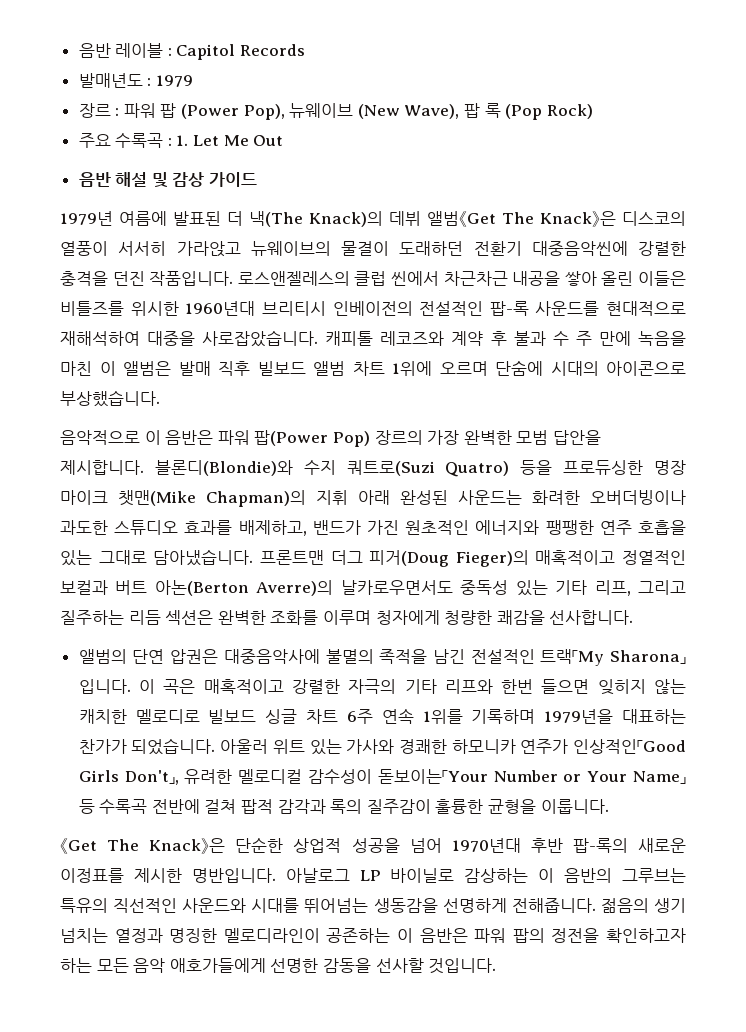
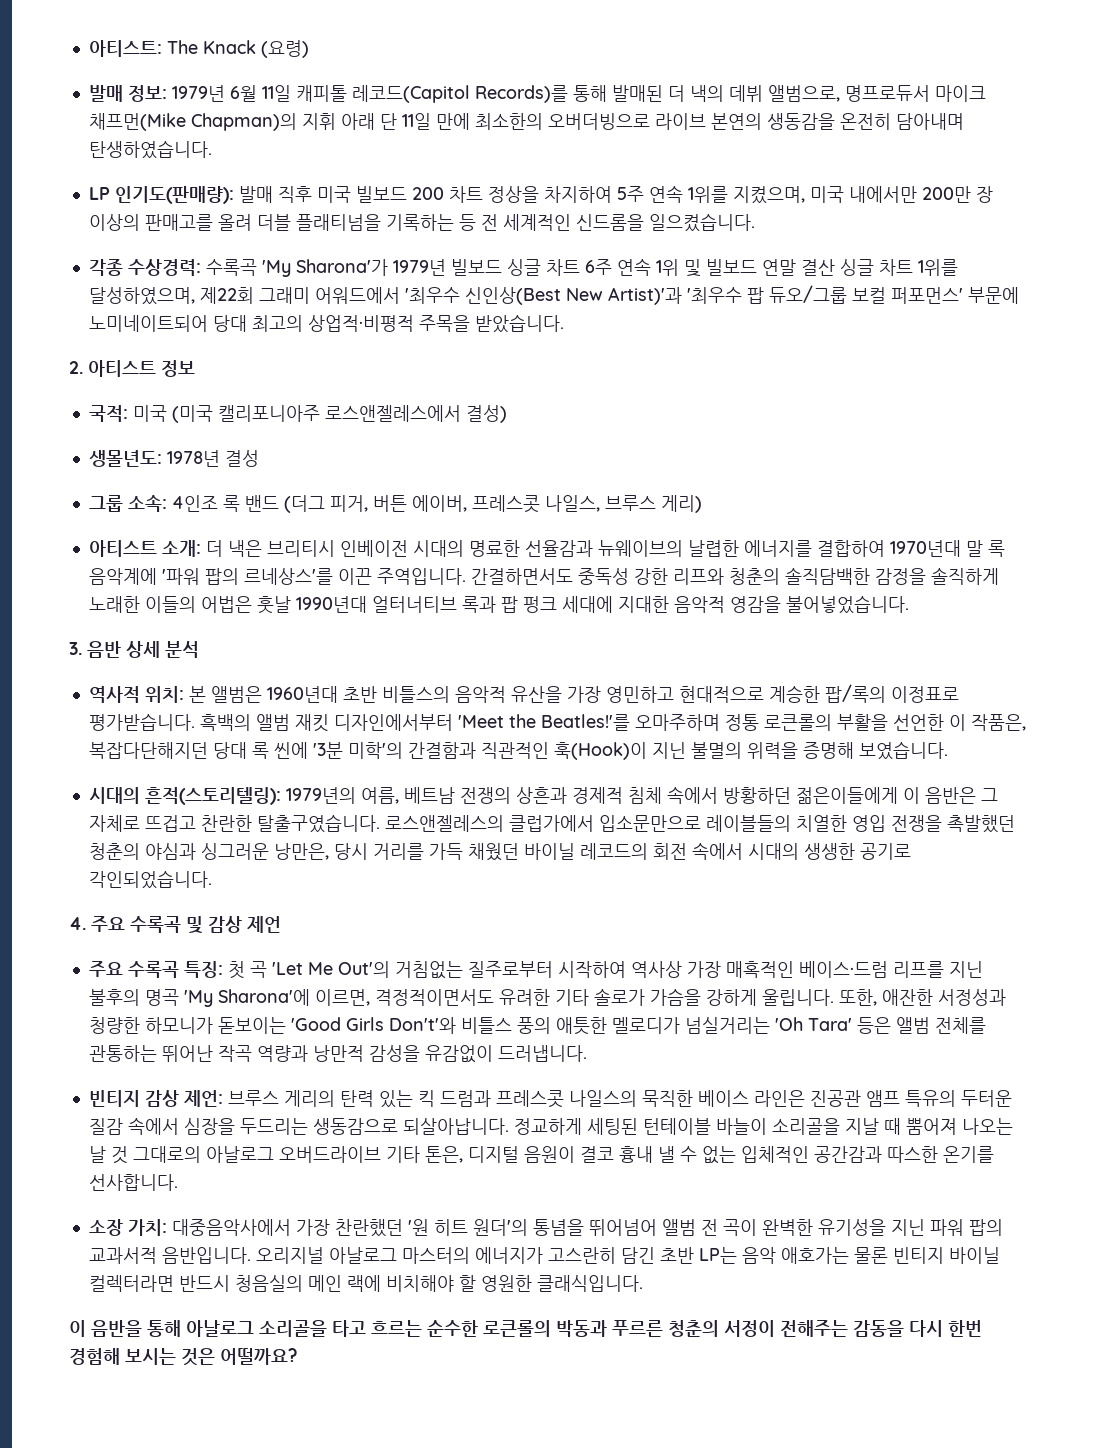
- 음반 레이블 : Capitol Records
- 발매년도 : 1979
- 장르 : 파워 팝 (Power Pop), 뉴웨이브 (New Wave), 팝 록 (Pop Rock)
- 주요 수록곡 : 1. Let Me Out
- 음반 해설 및 감상 가이드
- 1979년 여름에 발표된 더 낵(The Knack)의 데뷔 앨범《Get The Knack》은 디스코의 열풍이 서서히 가라앉고 뉴웨이브의 물결이 도래하던 전환기 대중음악씬에 강렬한 충격을 던진 작품입니다. 로스앤젤레스의 클럽 씬에서 차근차근 내공을 쌓아 올린 이들은 비틀즈를 위시한 1960년대 브리티시 인베이전의 전설적인 팝-록 사운드를 현대적으로 재해석하여 대중을 사로잡았습니다. 캐피톨 레코즈와 계약 후 불과 수 주 만에 녹음을 마친 이 앨범은 발매 직후 빌보드 앨범 차트 1위에 오르며 단숨에 시대의 아이콘으로 부상했습니다.
- 음악적으로 이 음반은 파워 팝(Power Pop) 장르의 가장 완벽한 모범 답안을 제시합니다. 블론디(Blondie)와 수지 쿼트로(Suzi Quatro) 등을 프로듀싱한 명장 마이크 챗맨(Mike Chapman)의 지휘 아래 완성된 사운드는 화려한 오버더빙이나 과도한 스튜디오 효과를 배제하고, 밴드가 가진 원초적인 에너지와 팽팽한 연주 호흡을 있는 그대로 담아냈습니다. 프론트맨 더그 피거(Doug Fieger)의 매혹적이고 정열적인 보컬과 버트 아논(Berton Averre)의 날카로우면서도 중독성 있는 기타 리프, 그리고 질주하는 리듬 섹션은 완벽한 조화를 이루며 청자에게 청량한 쾌감을 선사합니다.
- 앨범의 단연 압권은 대중음악사에 불멸의 족적을 남긴 전설적인 트랙「My Sharona」입니다. 이 곡은 매혹적이고 강렬한 자극의 기타 리프와 한번 들으면 잊히지 않는 캐치한 멜로디로 빌보드 싱글 차트 6주 연속 1위를 기록하며 1979년을 대표하는 찬가가 되었습니다. 아울러 위트 있는 가사와 경쾌한 하모니카 연주가 인상적인「Good Girls Don't」, 유려한 멜로디컬 감수성이 돋보이는「Your Number or Your Name」등 수록곡 전반에 걸쳐 팝적 감각과 록의 질주감이 훌륭한 균형을 이룹니다.
- 《Get The Knack》은 단순한 상업적 성공을 넘어 1970년대 후반 팝-록의 새로운 이정표를 제시한 명반입니다. 아날로그 LP 바이닐로 감상하는 이 음반의 그루브는 특유의 직선적인 사운드와 시대를 뛰어넘는 생동감을 선명하게 전해줍니다. 젊음의 생기 넘치는 열정과 명징한 멜로디라인이 공존하는 이 음반은 파워 팝의 정전을 확인하고자 하는 모든 음악 애호가들에게 선명한 감동을 선사할 것입니다.
+ 아티스트: The Knack (요령)
+ 발매 정보: 1979년 6월 11일 캐피톨 레코드(Capitol Records)를 통해 발매된 더 낵의 데뷔 앨범으로, 명프로듀서 마이크 채프먼(Mike Chapman)의 지휘 아래 단 11일 만에 최소한의 오버더빙으로 라이브 본연의 생동감을 온전히 담아내며 탄생하였습니다.
+ LP 인기도(판매량): 발매 직후 미국 빌보드 200 차트 정상을 차지하여 5주 연속 1위를 지켰으며, 미국 내에서만 200만 장 이상의 판매고를 올려 더블 플래티넘을 기록하는 등 전 세계적인 신드롬을 일으켰습니다.
+ 각종 수상경력: 수록곡 'My Sharona'가 1979년 빌보드 싱글 차트 6주 연속 1위 및 빌보드 연말 결산 싱글 차트 1위를 달성하였으며, 제22회 그래미 어워드에서 '최우수 신인상(Best New Artist)'과 '최우수 팝 듀오/그룹 보컬 퍼포먼스' 부문에 노미네이트되어 당대 최고의 상업적·비평적 주목을 받았습니다.
+ 2. 아티스트 정보
+ 국적: 미국 (미국 캘리포니아주 로스앤젤레스에서 결성)
+ 생몰년도: 1978년 결성
+ 그룹 소속: 4인조 록 밴드 (더그 피거, 버튼 에이버, 프레스콧 나일스, 브루스 게리)
+ 아티스트 소개: 더 낵은 브리티시 인베이전 시대의 명료한 선율감과 뉴웨이브의 날렵한 에너지를 결합하여 1970년대 말 록 음악계에 '파워 팝의 르네상스'를 이끈 주역입니다. 간결하면서도 중독성 강한 리프와 청춘의 솔직담백한 감정을 솔직하게 노래한 이들의 어법은 훗날 1990년대 얼터너티브 록과 팝 펑크 세대에 지대한 음악적 영감을 불어넣었습니다.
+ 3. 음반 상세 분석
+ 역사적 위치: 본 앨범은 1960년대 초반 비틀스의 음악적 유산을 가장 영민하고 현대적으로 계승한 팝/록의 이정표로 평가받습니다. 흑백의 앨범 재킷 디자인에서부터 'Meet the Beatles!'를 오마주하며 정통 로큰롤의 부활을 선언한 이 작품은, 복잡다단해지던 당대 록 씬에 '3분 미학'의 간결함과 직관적인 훅(Hook)이 지닌 불멸의 위력을 증명해 보였습니다.
+ 시대의 흔적(스토리텔링): 1979년의 여름, 베트남 전쟁의 상흔과 경제적 침체 속에서 방황하던 젊은이들에게 이 음반은 그 자체로 뜨겁고 찬란한 탈출구였습니다. 로스앤젤레스의 클럽가에서 입소문만으로 레이블들의 치열한 영입 전쟁을 촉발했던 청춘의 야심과 싱그러운 낭만은, 당시 거리를 가득 채웠던 바이닐 레코드의 회전 속에서 시대의 생생한 공기로 각인되었습니다.
+ 4. 주요 수록곡 및 감상 제언
+ 주요 수록곡 특징: 첫 곡 'Let Me Out'의 거침없는 질주로부터 시작하여 역사상 가장 매혹적인 베이스·드럼 리프를 지닌 불후의 명곡 'My Sharona'에 이르면, 격정적이면서도 유려한 기타 솔로가 가슴을 강하게 울립니다. 또한, 애잔한 서정성과 청량한 하모니가 돋보이는 'Good Girls Don't'와 비틀스 풍의 애틋한 멜로디가 넘실거리는 'Oh Tara' 등은 앨범 전체를 관통하는 뛰어난 작곡 역량과 낭만적 감성을 유감없이 드러냅니다.
+ 빈티지 감상 제언: 브루스 게리의 탄력 있는 킥 드럼과 프레스콧 나일스의 묵직한 베이스 라인은 진공관 앰프 특유의 두터운 질감 속에서 심장을 두드리는 생동감으로 되살아납니다. 정교하게 세팅된 턴테이블 바늘이 소리골을 지날 때 뿜어져 나오는 날 것 그대로의 아날로그 오버드라이브 기타 톤은, 디지털 음원이 결코 흉내 낼 수 없는 입체적인 공간감과 따스한 온기를 선사합니다.
+ 소장 가치: 대중음악사에서 가장 찬란했던 '원 히트 원더'의 통념을 뛰어넘어 앨범 전 곡이 완벽한 유기성을 지닌 파워 팝의 교과서적 음반입니다. 오리지널 아날로그 마스터의 에너지가 고스란히 담긴 초반 LP는 음악 애호가는 물론 빈티지 바이닐 컬렉터라면 반드시 청음실의 메인 랙에 비치해야 할 영원한 클래식입니다.
+ 이 음반을 통해 아날로그 소리골을 타고 흐르는 순수한 로큰롤의 박동과 푸르른 청춘의 서정이 전해주는 감동을 다시 한번 경험해 보시는 것은 어떨까요?

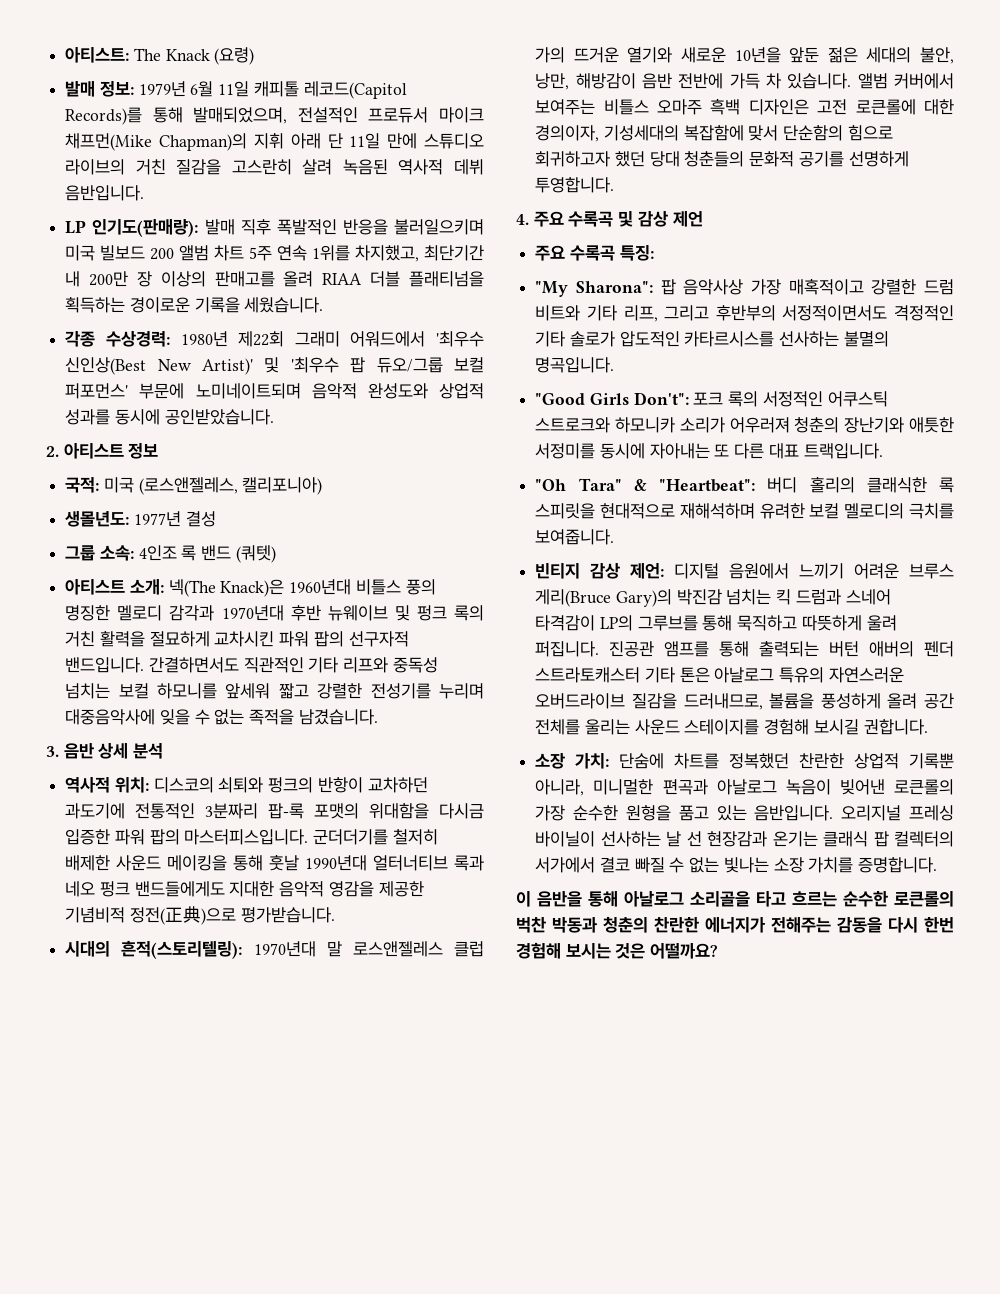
- 발매 정보: 1979년 6월 11일 캐피톨 레코드(Capitol Records)를 통해 발매된 더 낵의 데뷔 앨범으로, 명프로듀서 마이크 채프먼(Mike Chapman)의 지휘 아래 단 11일 만에 최소한의 오버더빙으로 라이브 본연의 생동감을 온전히 담아내며 탄생하였습니다.
- LP 인기도(판매량): 발매 직후 미국 빌보드 200 차트 정상을 차지하여 5주 연속 1위를 지켰으며, 미국 내에서만 200만 장 이상의 판매고를 올려 더블 플래티넘을 기록하는 등 전 세계적인 신드롬을 일으켰습니다.
- 각종 수상경력: 수록곡 'My Sharona'가 1979년 빌보드 싱글 차트 6주 연속 1위 및 빌보드 연말 결산 싱글 차트 1위를 달성하였으며, 제22회 그래미 어워드에서 '최우수 신인상(Best New Artist)'과 '최우수 팝 듀오/그룹 보컬 퍼포먼스' 부문에 노미네이트되어 당대 최고의 상업적·비평적 주목을 받았습니다.
+ 발매 정보: 1979년 6월 11일 캐피톨 레코드(Capitol Records)를 통해 발매되었으며, 전설적인 프로듀서 마이크 채프먼(Mike Chapman)의 지휘 아래 단 11일 만에 스튜디오 라이브의 거친 질감을 고스란히 살려 녹음된 역사적 데뷔 음반입니다.
+ LP 인기도(판매량): 발매 직후 폭발적인 반응을 불러일으키며 미국 빌보드 200 앨범 차트 5주 연속 1위를 차지했고, 최단기간 내 200만 장 이상의 판매고를 올려 RIAA 더블 플래티넘을 획득하는 경이로운 기록을 세웠습니다.
+ 각종 수상경력: 1980년 제22회 그래미 어워드에서 '최우수 신인상(Best New Artist)' 및 '최우수 팝 듀오/그룹 보컬 퍼포먼스' 부문에 노미네이트되며 음악적 완성도와 상업적 성과를 동시에 공인받았습니다.
- 국적: 미국 (미국 캘리포니아주 로스앤젤레스에서 결성)
+ 국적: 미국 (로스앤젤레스, 캘리포니아)
- 생몰년도: 1978년 결성
+ 생몰년도: 1977년 결성
- 그룹 소속: 4인조 록 밴드 (더그 피거, 버튼 에이버, 프레스콧 나일스, 브루스 게리)
- 아티스트 소개: 더 낵은 브리티시 인베이전 시대의 명료한 선율감과 뉴웨이브의 날렵한 에너지를 결합하여 1970년대 말 록 음악계에 '파워 팝의 르네상스'를 이끈 주역입니다. 간결하면서도 중독성 강한 리프와 청춘의 솔직담백한 감정을 솔직하게 노래한 이들의 어법은 훗날 1990년대 얼터너티브 록과 팝 펑크 세대에 지대한 음악적 영감을 불어넣었습니다.
+ 그룹 소속: 4인조 록 밴드 (쿼텟)
+ 아티스트 소개: 넥(The Knack)은 1960년대 비틀스 풍의 명징한 멜로디 감각과 1970년대 후반 뉴웨이브 및 펑크 록의 거친 활력을 절묘하게 교차시킨 파워 팝의 선구자적 밴드입니다. 간결하면서도 직관적인 기타 리프와 중독성 넘치는 보컬 하모니를 앞세워 짧고 강렬한 전성기를 누리며 대중음악사에 잊을 수 없는 족적을 남겼습니다.
- 역사적 위치: 본 앨범은 1960년대 초반 비틀스의 음악적 유산을 가장 영민하고 현대적으로 계승한 팝/록의 이정표로 평가받습니다. 흑백의 앨범 재킷 디자인에서부터 'Meet the Beatles!'를 오마주하며 정통 로큰롤의 부활을 선언한 이 작품은, 복잡다단해지던 당대 록 씬에 '3분 미학'의 간결함과 직관적인 훅(Hook)이 지닌 불멸의 위력을 증명해 보였습니다.
- 시대의 흔적(스토리텔링): 1979년의 여름, 베트남 전쟁의 상흔과 경제적 침체 속에서 방황하던 젊은이들에게 이 음반은 그 자체로 뜨겁고 찬란한 탈출구였습니다. 로스앤젤레스의 클럽가에서 입소문만으로 레이블들의 치열한 영입 전쟁을 촉발했던 청춘의 야심과 싱그러운 낭만은, 당시 거리를 가득 채웠던 바이닐 레코드의 회전 속에서 시대의 생생한 공기로 각인되었습니다.
+ 역사적 위치: 디스코의 쇠퇴와 펑크의 반항이 교차하던 과도기에 전통적인 3분짜리 팝-록 포맷의 위대함을 다시금 입증한 파워 팝의 마스터피스입니다. 군더더기를 철저히 배제한 사운드 메이킹을 통해 훗날 1990년대 얼터너티브 록과 네오 펑크 밴드들에게도 지대한 음악적 영감을 제공한 기념비적 정전(正典)으로 평가받습니다.
+ 시대의 흔적(스토리텔링): 1970년대 말 로스앤젤레스 클럽 가의 뜨거운 열기와 새로운 10년을 앞둔 젊은 세대의 불안, 낭만, 해방감이 음반 전반에 가득 차 있습니다. 앨범 커버에서 보여주는 비틀스 오마주 흑백 디자인은 고전 로큰롤에 대한 경의이자, 기성세대의 복잡함에 맞서 단순함의 힘으로 회귀하고자 했던 당대 청춘들의 문화적 공기를 선명하게 투영합니다.
- 주요 수록곡 특징: 첫 곡 'Let Me Out'의 거침없는 질주로부터 시작하여 역사상 가장 매혹적인 베이스·드럼 리프를 지닌 불후의 명곡 'My Sharona'에 이르면, 격정적이면서도 유려한 기타 솔로가 가슴을 강하게 울립니다. 또한, 애잔한 서정성과 청량한 하모니가 돋보이는 'Good Girls Don't'와 비틀스 풍의 애틋한 멜로디가 넘실거리는 'Oh Tara' 등은 앨범 전체를 관통하는 뛰어난 작곡 역량과 낭만적 감성을 유감없이 드러냅니다.
- 빈티지 감상 제언: 브루스 게리의 탄력 있는 킥 드럼과 프레스콧 나일스의 묵직한 베이스 라인은 진공관 앰프 특유의 두터운 질감 속에서 심장을 두드리는 생동감으로 되살아납니다. 정교하게 세팅된 턴테이블 바늘이 소리골을 지날 때 뿜어져 나오는 날 것 그대로의 아날로그 오버드라이브 기타 톤은, 디지털 음원이 결코 흉내 낼 수 없는 입체적인 공간감과 따스한 온기를 선사합니다.
- 소장 가치: 대중음악사에서 가장 찬란했던 '원 히트 원더'의 통념을 뛰어넘어 앨범 전 곡이 완벽한 유기성을 지닌 파워 팝의 교과서적 음반입니다. 오리지널 아날로그 마스터의 에너지가 고스란히 담긴 초반 LP는 음악 애호가는 물론 빈티지 바이닐 컬렉터라면 반드시 청음실의 메인 랙에 비치해야 할 영원한 클래식입니다.
+ 주요 수록곡 특징:
+ "My Sharona": 팝 음악사상 가장 매혹적이고 강렬한 드럼 비트와 기타 리프, 그리고 후반부의 서정적이면서도 격정적인 기타 솔로가 압도적인 카타르시스를 선사하는 불멸의 명곡입니다.
+ "Good Girls Don't": 포크 록의 서정적인 어쿠스틱 스트로크와 하모니카 소리가 어우러져 청춘의 장난기와 애틋한 서정미를 동시에 자아내는 또 다른 대표 트랙입니다.
+ "Oh Tara" & "Heartbeat": 버디 홀리의 클래식한 록 스피릿을 현대적으로 재해석하며 유려한 보컬 멜로디의 극치를 보여줍니다.
+ 빈티지 감상 제언: 디지털 음원에서 느끼기 어려운 브루스 게리(Bruce Gary)의 박진감 넘치는 킥 드럼과 스네어 타격감이 LP의 그루브를 통해 묵직하고 따뜻하게 울려 퍼집니다. 진공관 앰프를 통해 출력되는 버턴 애버의 펜더 스트라토캐스터 기타 톤은 아날로그 특유의 자연스러운 오버드라이브 질감을 드러내므로, 볼륨을 풍성하게 올려 공간 전체를 울리는 사운드 스테이지를 경험해 보시길 권합니다.
+ 소장 가치: 단숨에 차트를 정복했던 찬란한 상업적 기록뿐 아니라, 미니멀한 편곡과 아날로그 녹음이 빚어낸 로큰롤의 가장 순수한 원형을 품고 있는 음반입니다. 오리지널 프레싱 바이닐이 선사하는 날 선 현장감과 온기는 클래식 팝 컬렉터의 서가에서 결코 빠질 수 없는 빛나는 소장 가치를 증명합니다.
- 이 음반을 통해 아날로그 소리골을 타고 흐르는 순수한 로큰롤의 박동과 푸르른 청춘의 서정이 전해주는 감동을 다시 한번 경험해 보시는 것은 어떨까요?
+ 이 음반을 통해 아날로그 소리골을 타고 흐르는 순수한 로큰롤의 벅찬 박동과 청춘의 찬란한 에너지가 전해주는 감동을 다시 한번 경험해 보시는 것은 어떨까요?

